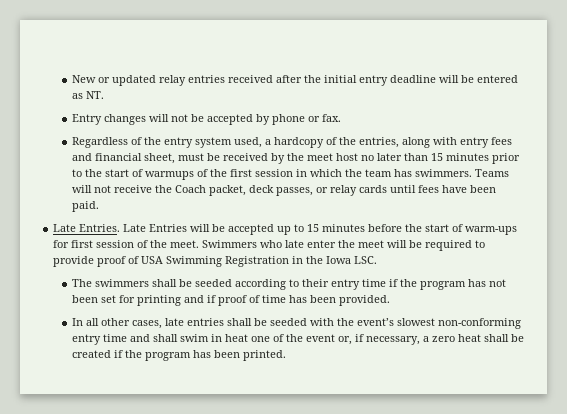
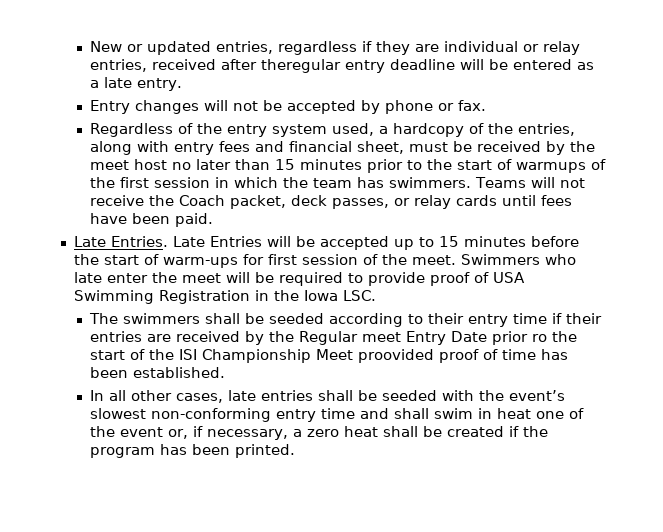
- New or updated relay entries received after the initial entry deadline will be entered as NT.
+ New or updated entries, regardless if they are individual or relay entries, received after theregular entry deadline will be entered as a late entry.
- The swimmers shall be seeded according to their entry time if the program has not been set for printing and if proof of time has been provided.
+ The swimmers shall be seeded according to their entry time if their entries are received by the Regular meet Entry Date prior ro the start of the ISI Championship Meet proovided proof of time has been established.

